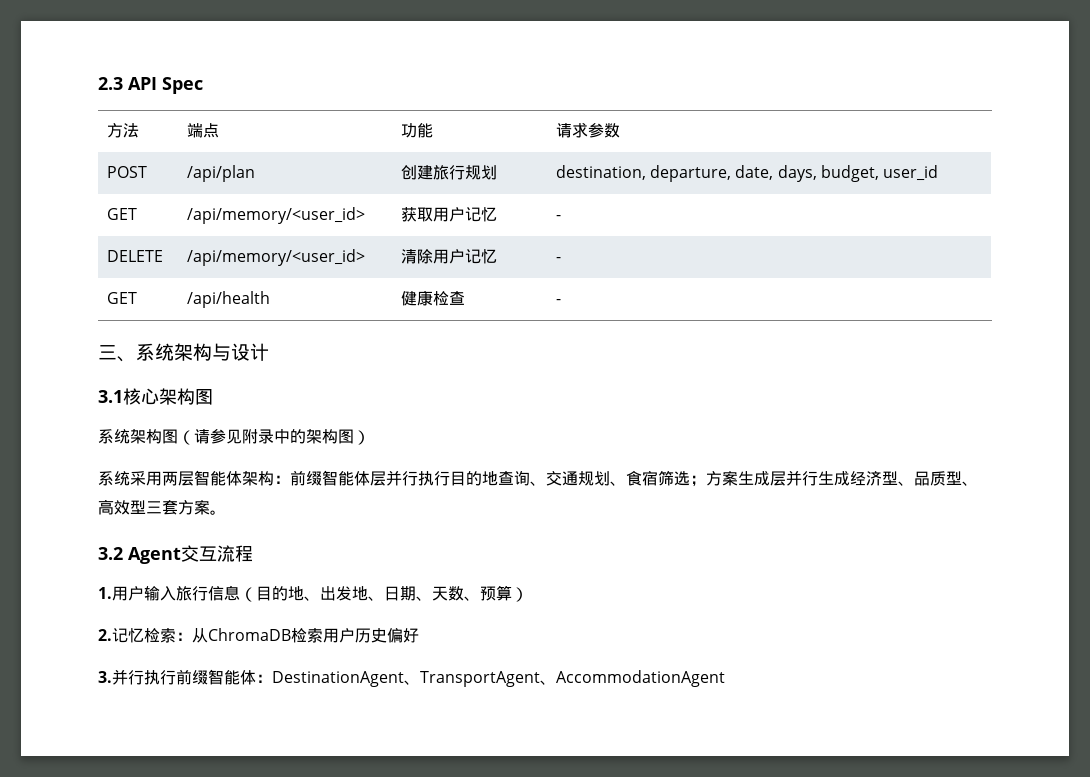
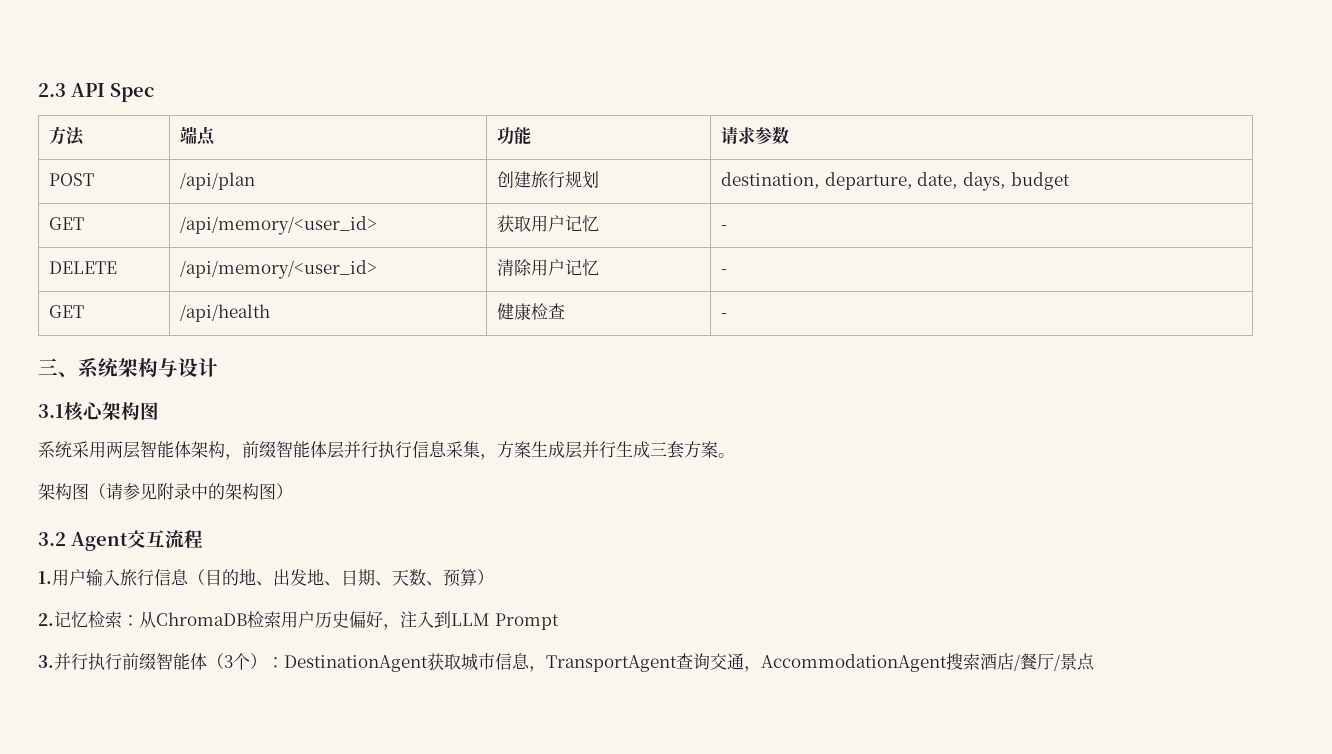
- POST | /api/plan | 创建旅行规划 | destination, departure, date, days, budget, user_id
+ POST | /api/plan | 创建旅行规划 | destination, departure, date, days, budget
- 系统架构图（请参见附录中的架构图）
+ 系统采用两层智能体架构，前缀智能体层并行执行信息采集，方案生成层并行生成三套方案。
+ 架构图（请参见附录中的架构图）
- 系统采用两层智能体架构：前缀智能体层并行执行目的地查询、交通规划、食宿筛选；方案生成层并行生成经济型、品质型、高效型三套方案。
- 2.记忆检索：从ChromaDB检索用户历史偏好
+ 2.记忆检索：从ChromaDB检索用户历史偏好，注入到LLM Prompt
- 3.并行执行前缀智能体：DestinationAgent、TransportAgent、AccommodationAgent
+ 3.并行执行前缀智能体（3个）：DestinationAgent获取城市信息，TransportAgent查询交通，AccommodationAgent搜索酒店/餐厅/景点

